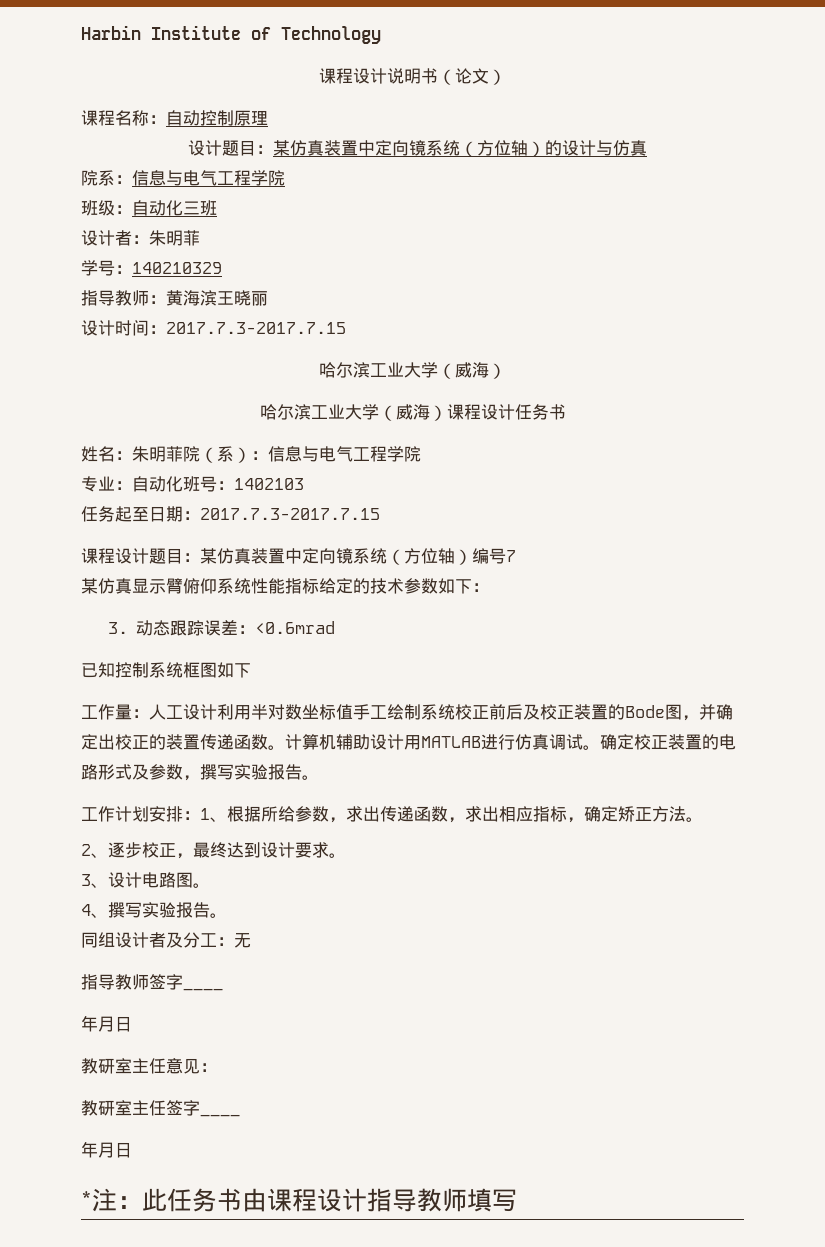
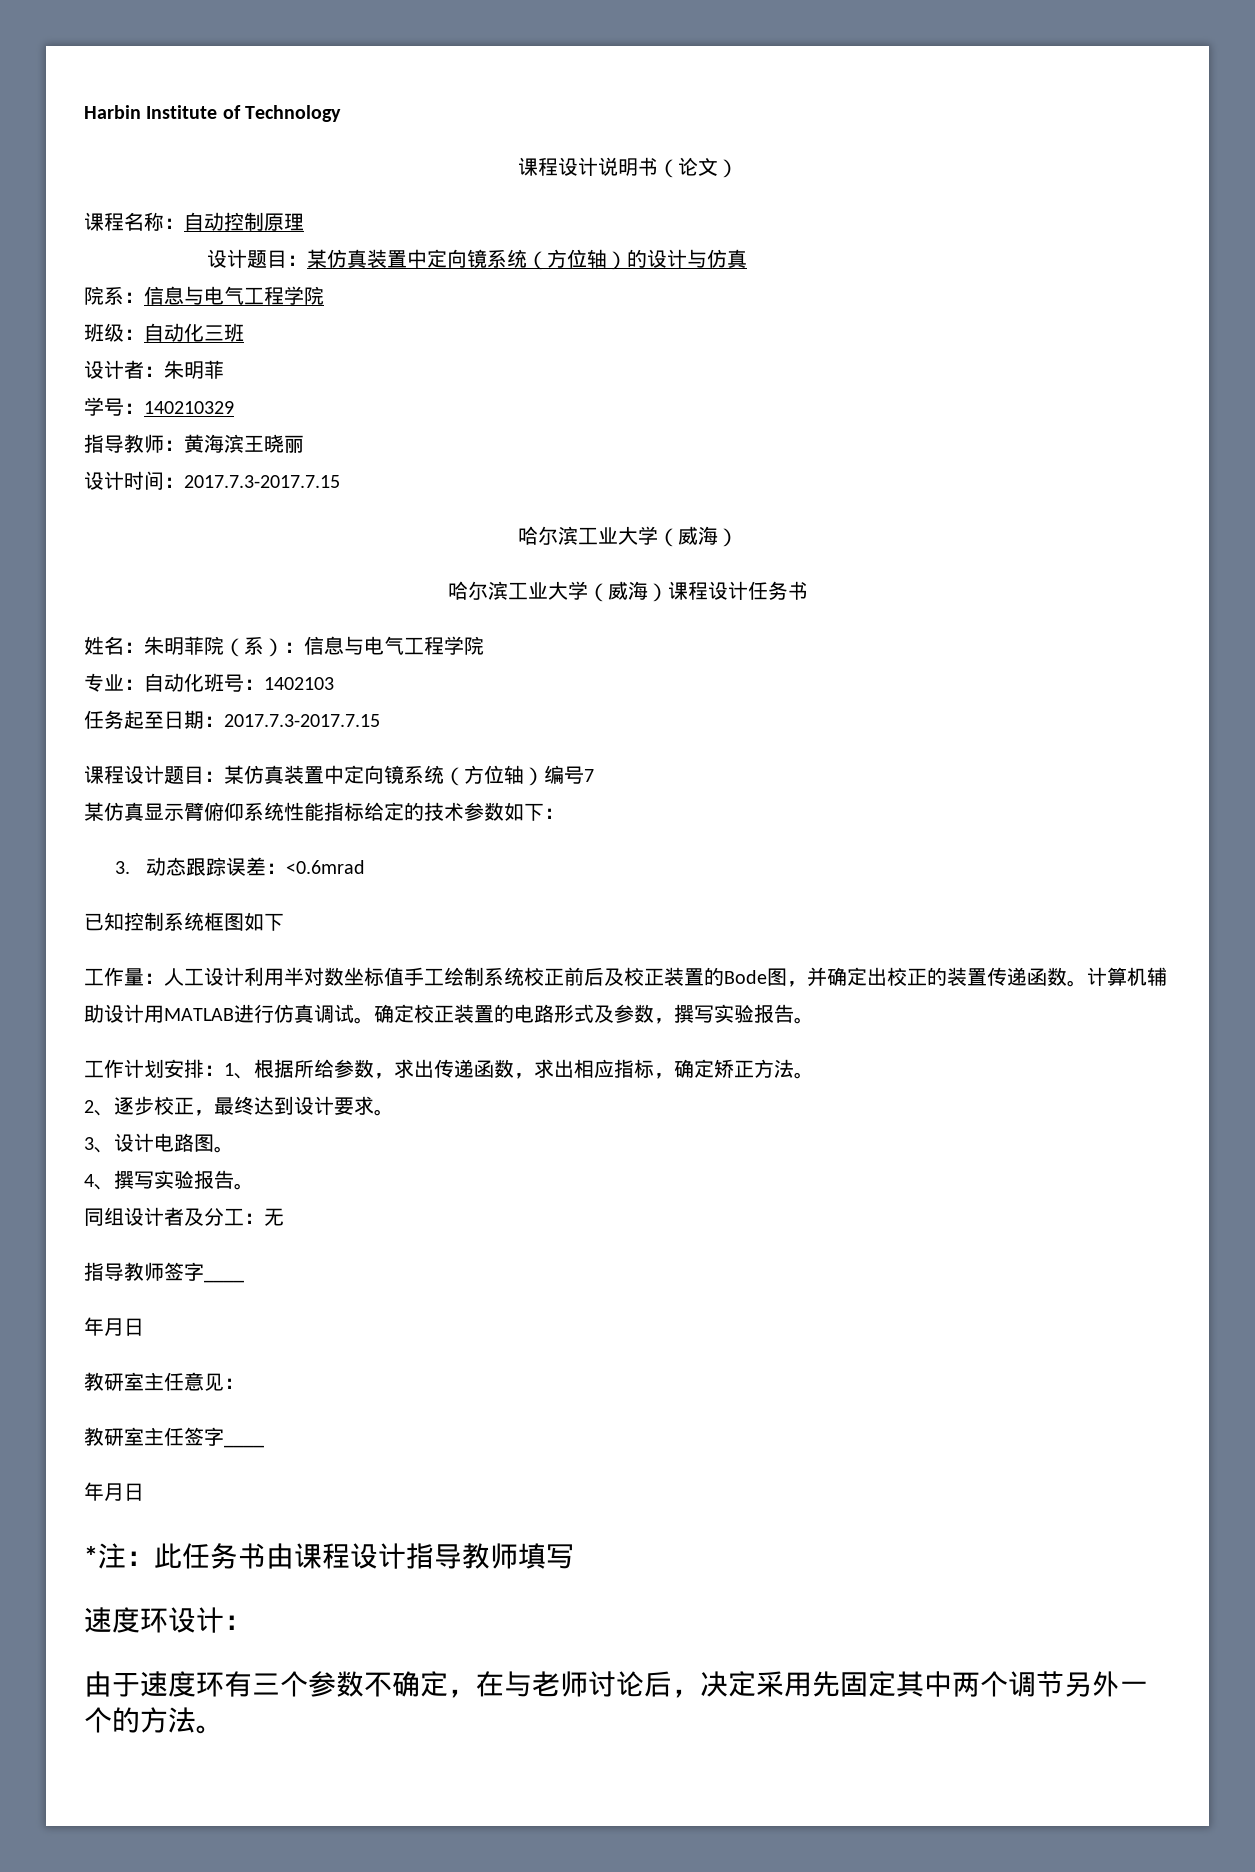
+ 速度环设计：
+ 由于速度环有三个参数不确定，在与老师讨论后，决定采用先固定其中两个调节另外一个的方法。

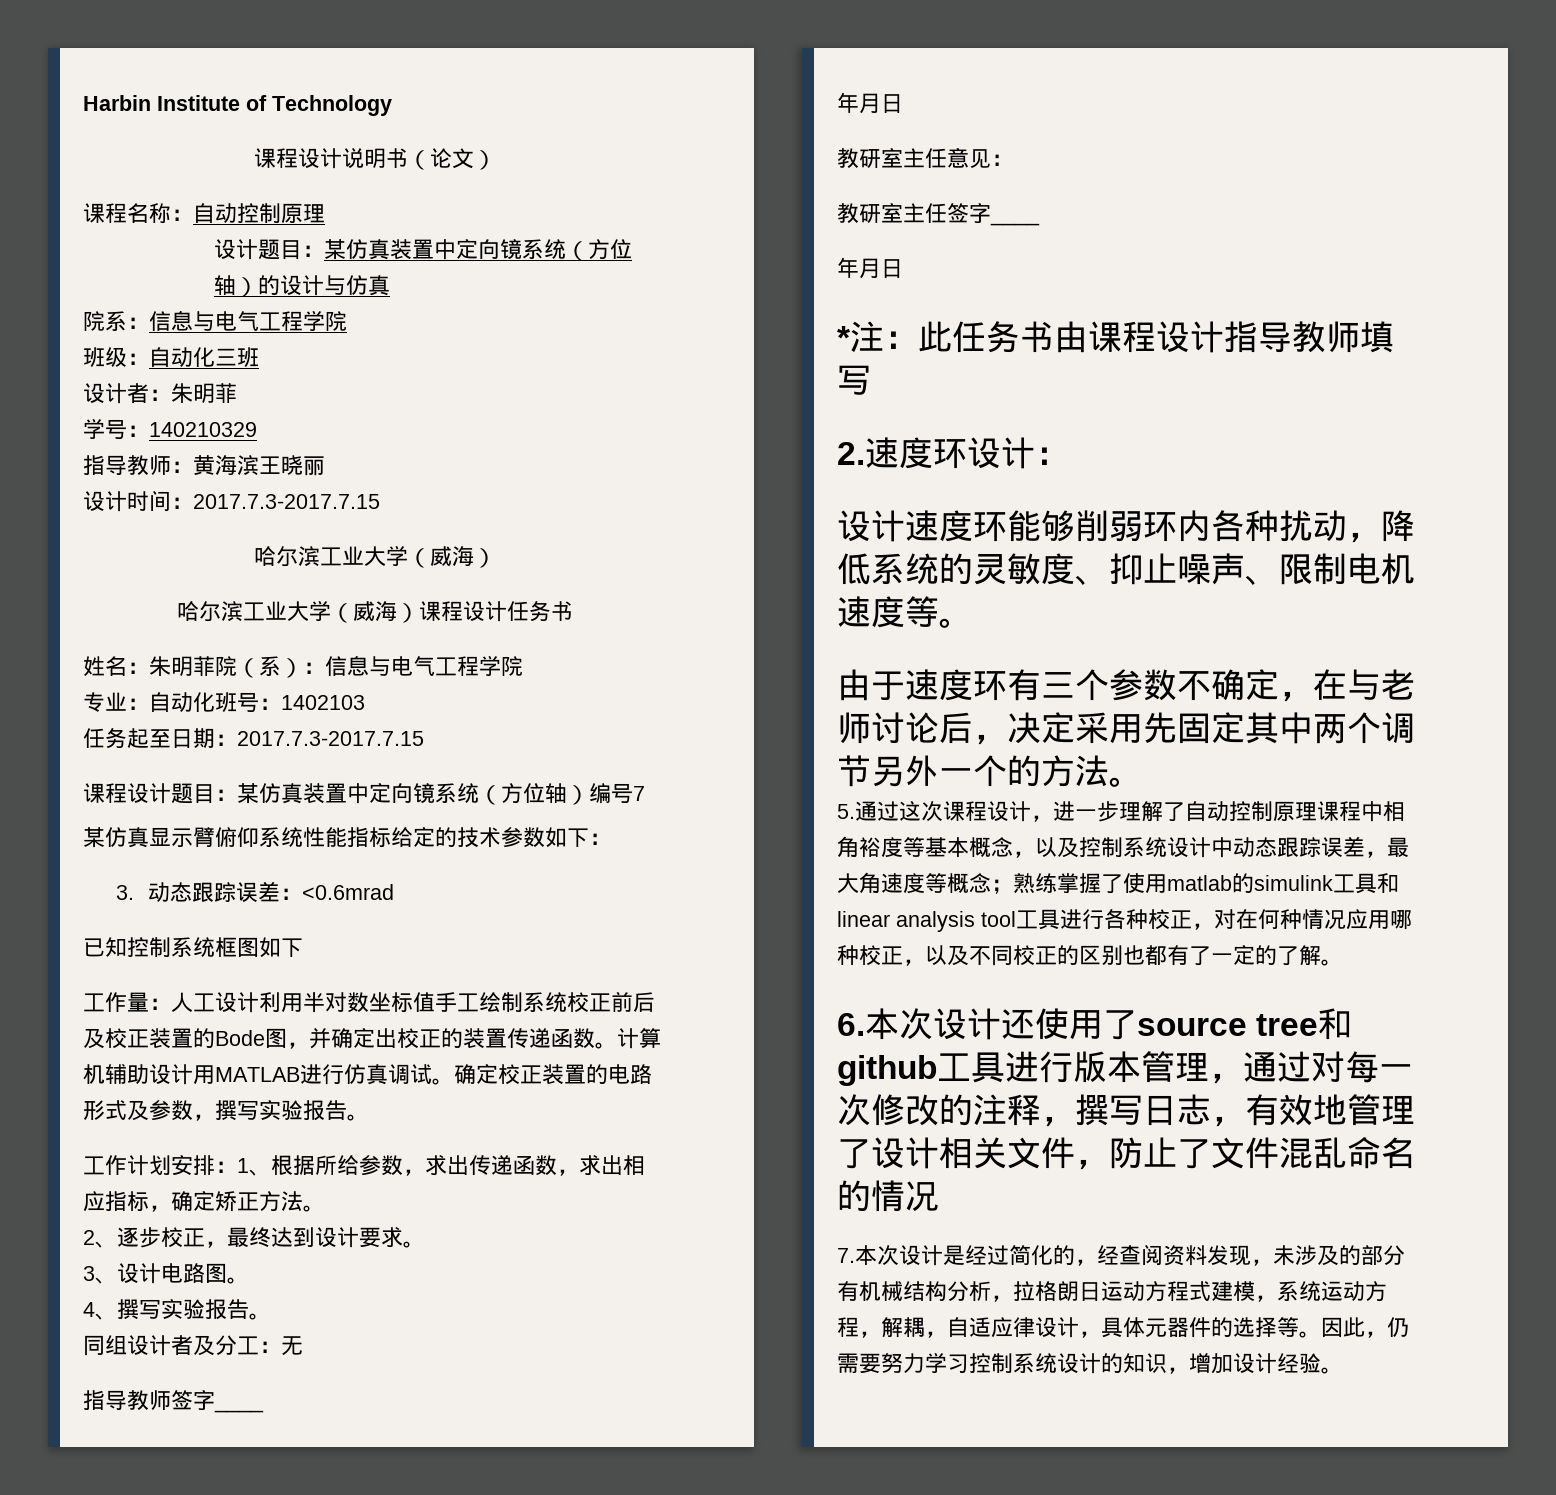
- 速度环设计：
+ 2.速度环设计：
+ 设计速度环能够削弱环内各种扰动，降低系统的灵敏度、抑止噪声、限制电机速度等。
+ 5.通过这次课程设计，进一步理解了自动控制原理课程中相角裕度等基本概念，以及控制系统设计中动态跟踪误差，最大角速度等概念；熟练掌握了使用matlab的simulink工具和linear analysis tool工具进行各种校正，对在何种情况应用哪种校正，以及不同校正的区别也都有了一定的了解。
+ 6.本次设计还使用了source tree和github工具进行版本管理，通过对每一次修改的注释，撰写日志，有效地管理了设计相关文件，防止了文件混乱命名的情况
+ 7.本次设计是经过简化的，经查阅资料发现，未涉及的部分有机械结构分析，拉格朗日运动方程式建模，系统运动方程，解耦，自适应律设计，具体元器件的选择等。因此，仍需要努力学习控制系统设计的知识，增加设计经验。

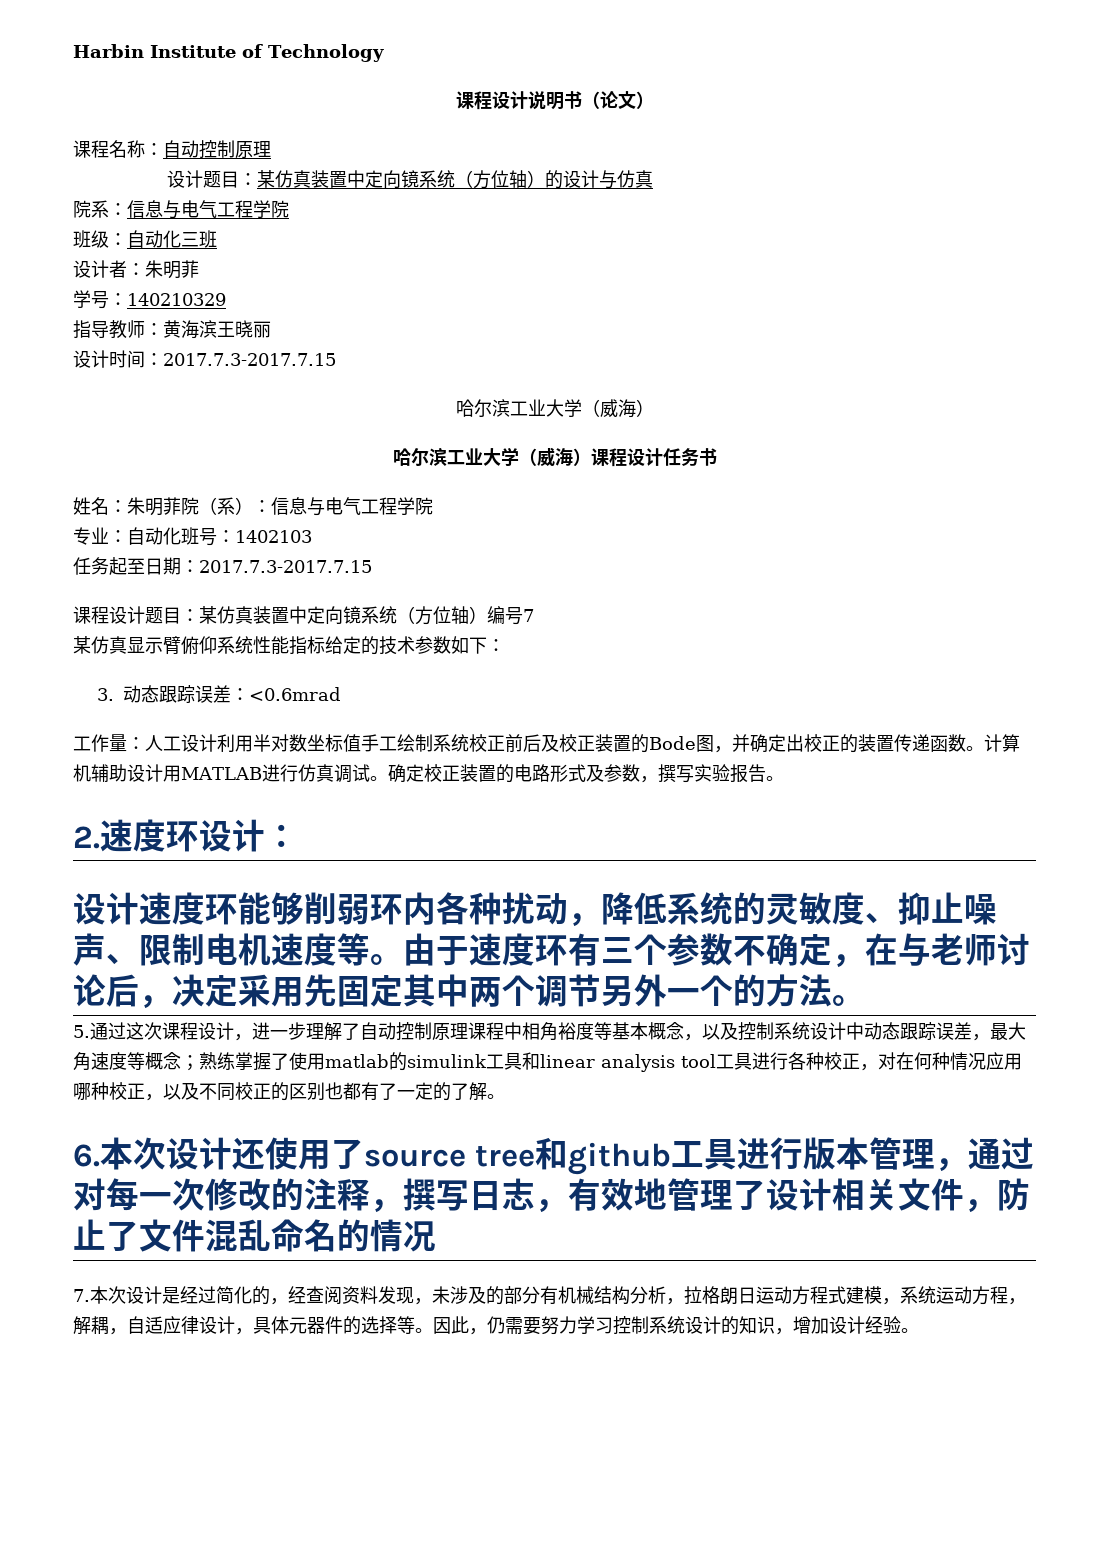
- 已知控制系统框图如下
- 工作计划安排：1、根据所给参数，求出传递函数，求出相应指标，确定矫正方法。
- 2、逐步校正，最终达到设计要求。
- 3、设计电路图。
- 4、撰写实验报告。
- 同组设计者及分工：无
- 指导教师签字____
- 年月日
- 教研室主任意见：
- 教研室主任签字____
- 年月日
- *注：此任务书由课程设计指导教师填写
- 设计速度环能够削弱环内各种扰动，降低系统的灵敏度、抑止噪声、限制电机速度等。
- 由于速度环有三个参数不确定，在与老师讨论后，决定采用先固定其中两个调节另外一个的方法。
+ 设计速度环能够削弱环内各种扰动，降低系统的灵敏度、抑止噪声、限制电机速度等。由于速度环有三个参数不确定，在与老师讨论后，决定采用先固定其中两个调节另外一个的方法。

